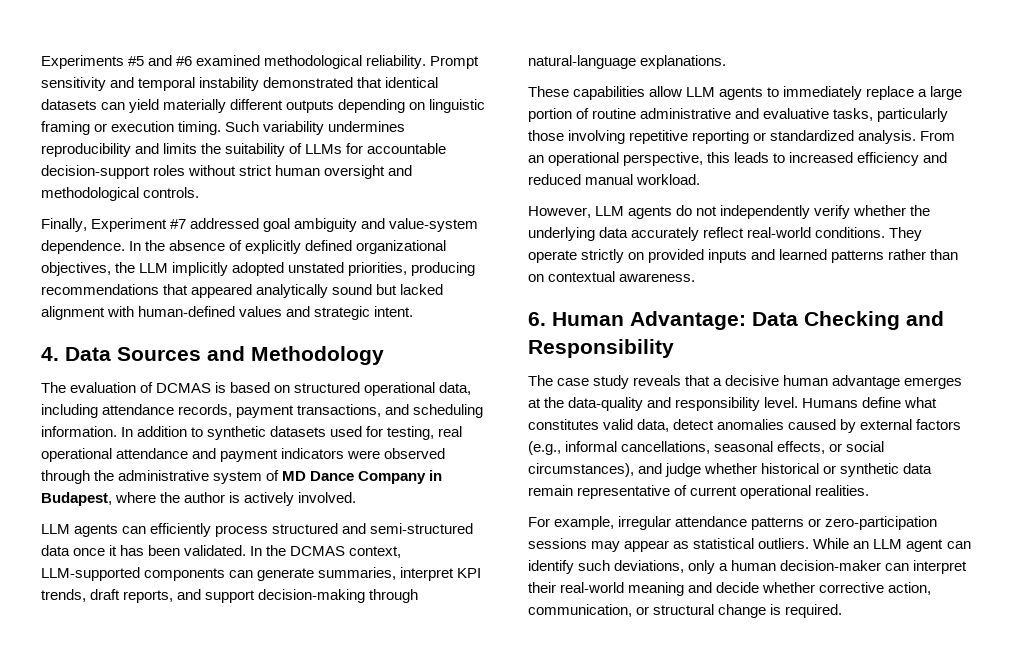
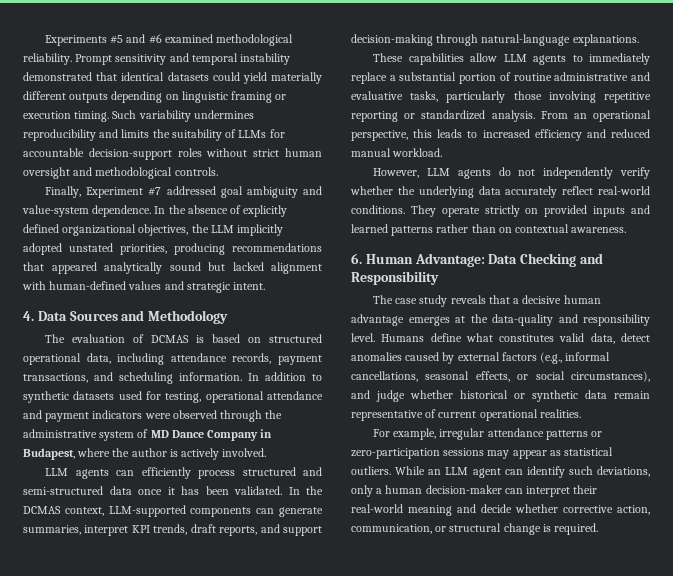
- Prompt sensitivity and temporal instability demonstrated that identical datasets can yield materially different outputs depending on linguistic framing or execution timing.
+ Prompt sensitivity and temporal instability demonstrated that identical datasets could yield materially different outputs depending on linguistic framing or execution timing.
- In addition to synthetic datasets used for testing, real operational attendance and payment indicators were observed through the administrative system of MD Dance Company in Budapest, where the author is actively involved.
+ In addition to synthetic datasets used for testing, operational attendance and payment indicators were observed through the administrative system of MD Dance Company in Budapest, where the author is actively involved.
- These capabilities allow LLM agents to immediately replace a large portion of routine administrative and evaluative tasks, particularly those involving repetitive reporting or standardized analysis.
+ These capabilities allow LLM agents to immediately replace a substantial portion of routine administrative and evaluative tasks, particularly those involving repetitive reporting or standardized analysis.

